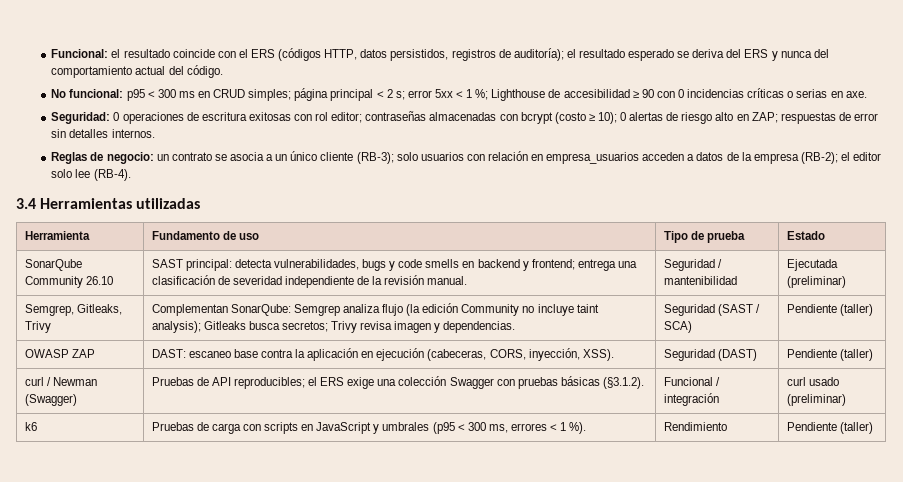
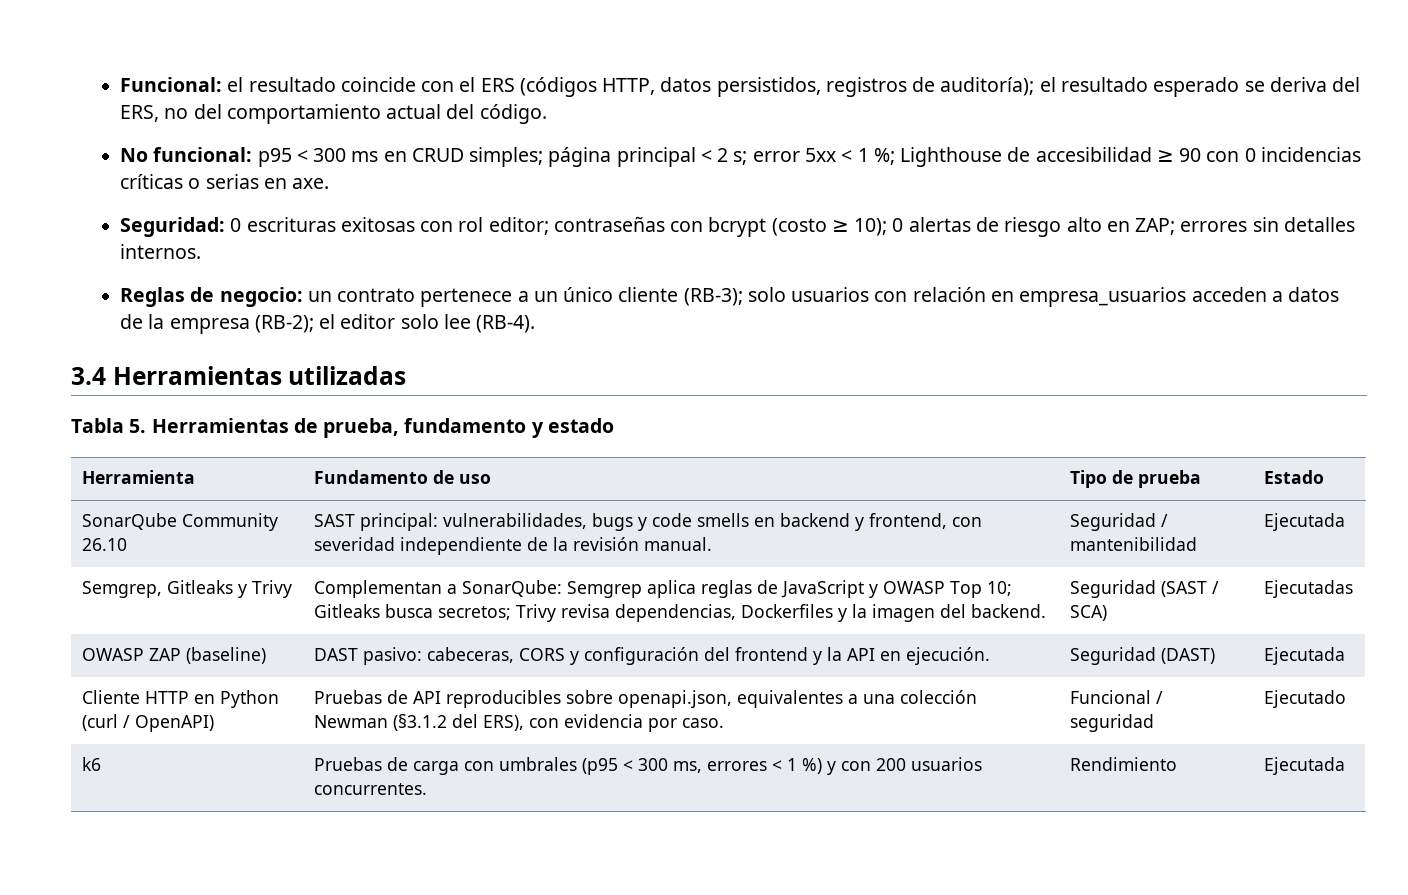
- Funcional: el resultado coincide con el ERS (códigos HTTP, datos persistidos, registros de auditoría); el resultado esperado se deriva del ERS y nunca del comportamiento actual del código.
+ Funcional: el resultado coincide con el ERS (códigos HTTP, datos persistidos, registros de auditoría); el resultado esperado se deriva del ERS, no del comportamiento actual del código.
- Seguridad: 0 operaciones de escritura exitosas con rol editor; contraseñas almacenadas con bcrypt (costo ≥ 10); 0 alertas de riesgo alto en ZAP; respuestas de error sin detalles internos.
+ Seguridad: 0 escrituras exitosas con rol editor; contraseñas con bcrypt (costo ≥ 10); 0 alertas de riesgo alto en ZAP; errores sin detalles internos.
- Reglas de negocio: un contrato se asocia a un único cliente (RB-3); solo usuarios con relación en empresa_usuarios acceden a datos de la empresa (RB-2); el editor solo lee (RB-4).
+ Reglas de negocio: un contrato pertenece a un único cliente (RB-3); solo usuarios con relación en empresa_usuarios acceden a datos de la empresa (RB-2); el editor solo lee (RB-4).
+ Tabla 5. Herramientas de prueba, fundamento y estado
- SonarQube Community 26.10 | SAST principal: detecta vulnerabilidades, bugs y code smells en backend y frontend; entrega una clasificación de severidad independiente de la revisión manual. | Seguridad / mantenibilidad | Ejecutada (preliminar)
+ SonarQube Community 26.10 | SAST principal: vulnerabilidades, bugs y code smells en backend y frontend, con severidad independiente de la revisión manual. | Seguridad / mantenibilidad | Ejecutada
- Semgrep, Gitleaks, Trivy | Complementan SonarQube: Semgrep analiza flujo (la edición Community no incluye taint analysis); Gitleaks busca secretos; Trivy revisa imagen y dependencias. | Seguridad (SAST / SCA) | Pendiente (taller)
+ Semgrep, Gitleaks y Trivy | Complementan a SonarQube: Semgrep aplica reglas de JavaScript y OWASP Top 10; Gitleaks busca secretos; Trivy revisa dependencias, Dockerfiles y la imagen del backend. | Seguridad (SAST / SCA) | Ejecutadas
- OWASP ZAP | DAST: escaneo base contra la aplicación en ejecución (cabeceras, CORS, inyección, XSS). | Seguridad (DAST) | Pendiente (taller)
- curl / Newman (Swagger) | Pruebas de API reproducibles; el ERS exige una colección Swagger con pruebas básicas (§3.1.2). | Funcional / integración | curl usado (preliminar)
+ OWASP ZAP (baseline) | DAST pasivo: cabeceras, CORS y configuración del frontend y la API en ejecución. | Seguridad (DAST) | Ejecutada
+ Cliente HTTP en Python (curl / OpenAPI) | Pruebas de API reproducibles sobre openapi.json, equivalentes a una colección Newman (§3.1.2 del ERS), con evidencia por caso. | Funcional / seguridad | Ejecutado
- k6 | Pruebas de carga con scripts en JavaScript y umbrales (p95 < 300 ms, errores < 1 %). | Rendimiento | Pendiente (taller)
+ k6 | Pruebas de carga con umbrales (p95 < 300 ms, errores < 1 %) y con 200 usuarios concurrentes. | Rendimiento | Ejecutada

